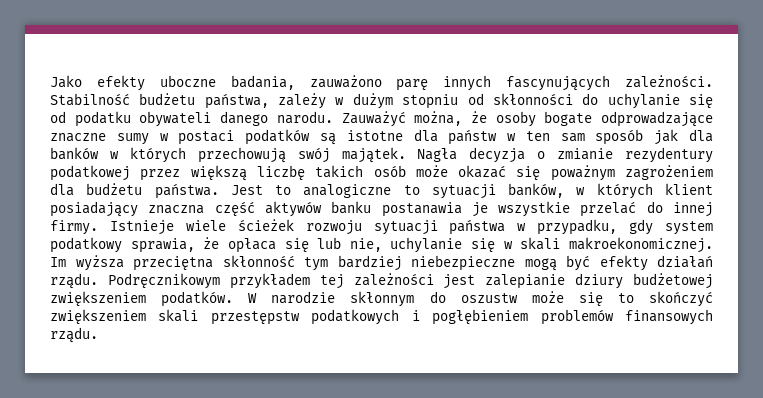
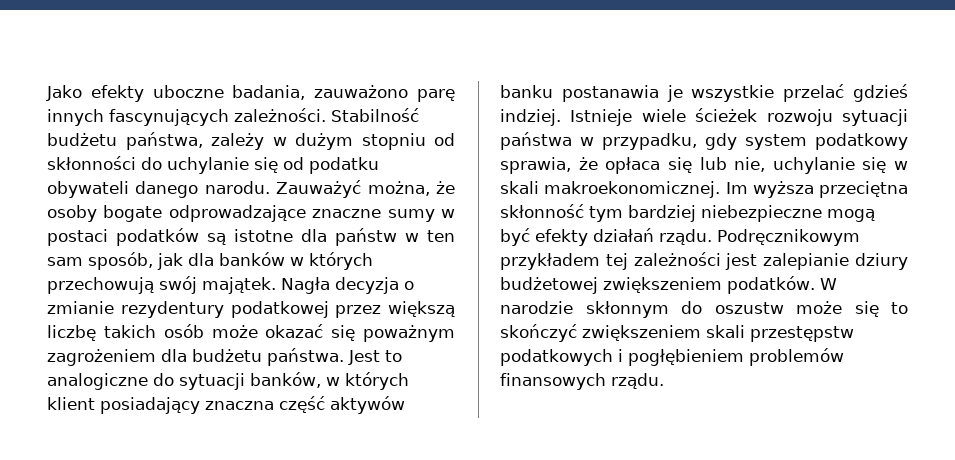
- Zauważyć można, że osoby bogate odprowadzające znaczne sumy w postaci podatków są istotne dla państw w ten sam sposób jak dla banków w których przechowują swój majątek.
+ Zauważyć można, że osoby bogate odprowadzające znaczne sumy w postaci podatków są istotne dla państw w ten sam sposób, jak dla banków w których przechowują swój majątek.
- Jest to analogiczne to sytuacji banków, w których klient posiadający znaczna część aktywów banku postanawia je wszystkie przelać do innej firmy.
+ Jest to analogiczne do sytuacji banków, w których klient posiadający znaczna część aktywów banku postanawia je wszystkie przelać gdzieś indziej.

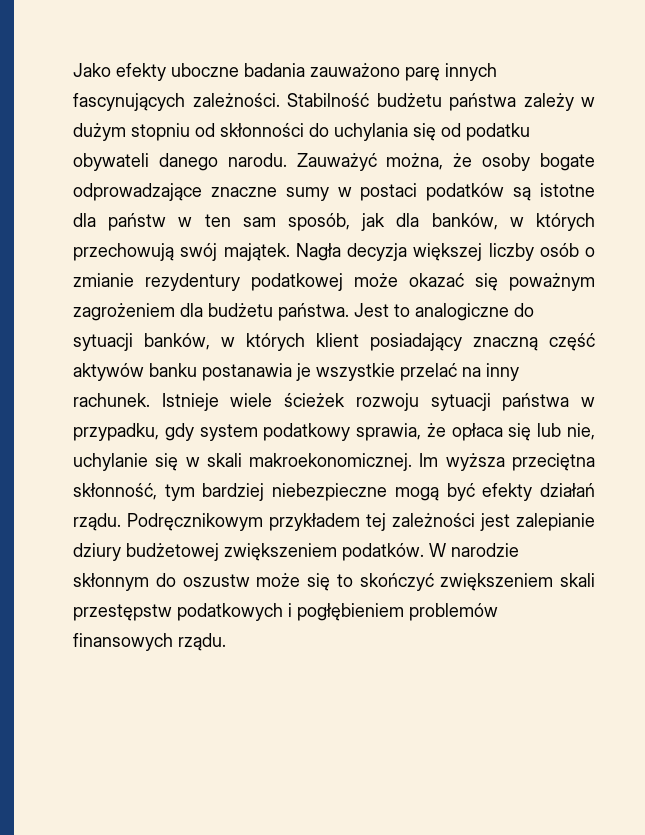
- Jako efekty uboczne badania, zauważono parę innych fascynujących zależności.
+ Jako efekty uboczne badania zauważono parę innych fascynujących zależności.
- Stabilność budżetu państwa, zależy w dużym stopniu od skłonności do uchylanie się od podatku obywateli danego narodu.
+ Stabilność budżetu państwa zależy w dużym stopniu od skłonności do uchylania się od podatku obywateli danego narodu.
- Zauważyć można, że osoby bogate odprowadzające znaczne sumy w postaci podatków są istotne dla państw w ten sam sposób, jak dla banków w których przechowują swój majątek.
+ Zauważyć można, że osoby bogate odprowadzające znaczne sumy w postaci podatków są istotne dla państw w ten sam sposób, jak dla banków, w których przechowują swój majątek.
- Nagła decyzja o zmianie rezydentury podatkowej przez większą liczbę takich osób może okazać się poważnym zagrożeniem dla budżetu państwa.
+ Nagła decyzja większej liczby osób o zmianie rezydentury podatkowej może okazać się poważnym zagrożeniem dla budżetu państwa.
- Jest to analogiczne do sytuacji banków, w których klient posiadający znaczna część aktywów banku postanawia je wszystkie przelać gdzieś indziej.
+ Jest to analogiczne do sytuacji banków, w których klient posiadający znaczną część aktywów banku postanawia je wszystkie przelać na inny rachunek.
- Im wyższa przeciętna skłonność tym bardziej niebezpieczne mogą być efekty działań rządu.
+ Im wyższa przeciętna skłonność, tym bardziej niebezpieczne mogą być efekty działań rządu.

